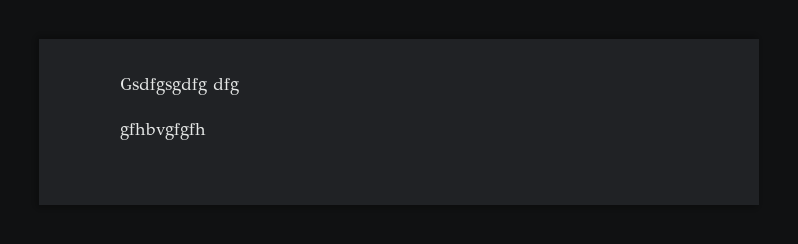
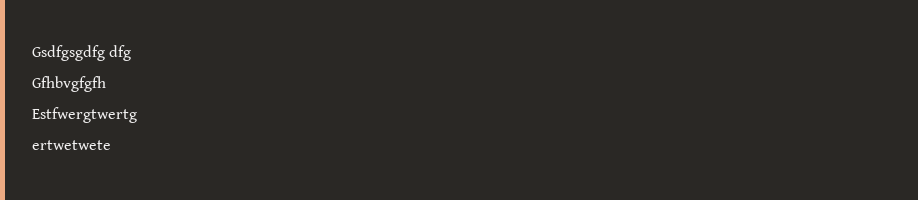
- gfhbvgfgfh
+ Gfhbvgfgfh
+ Estfwergtwertg
+ ertwetwete

